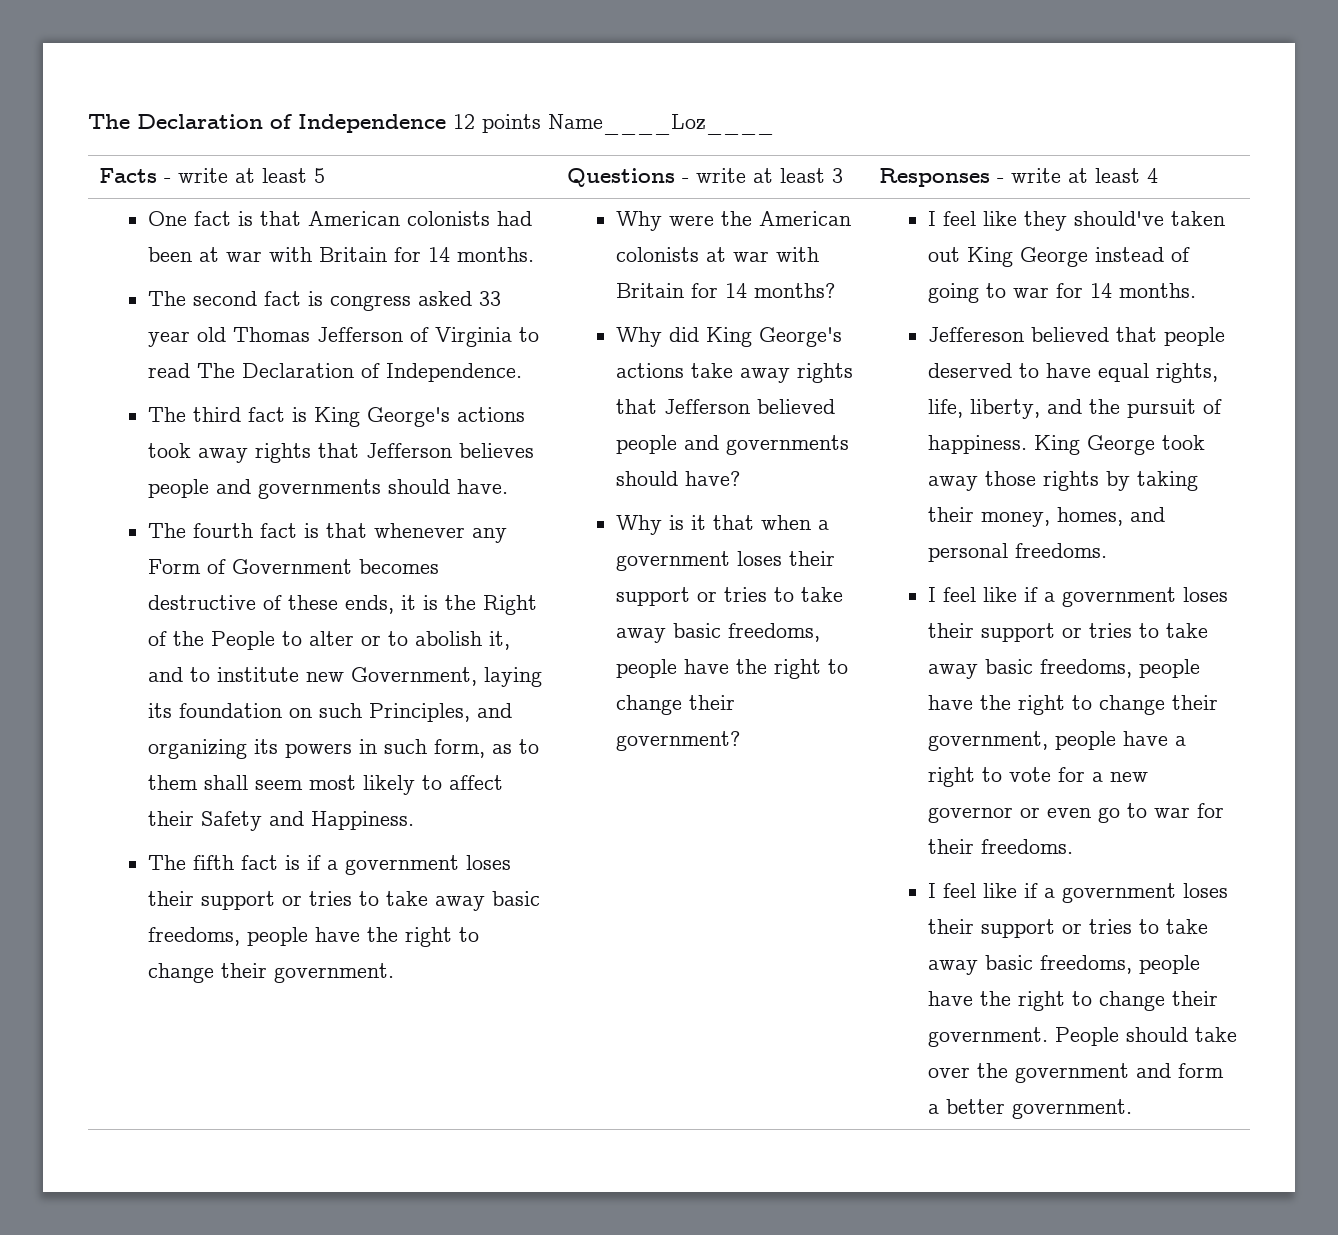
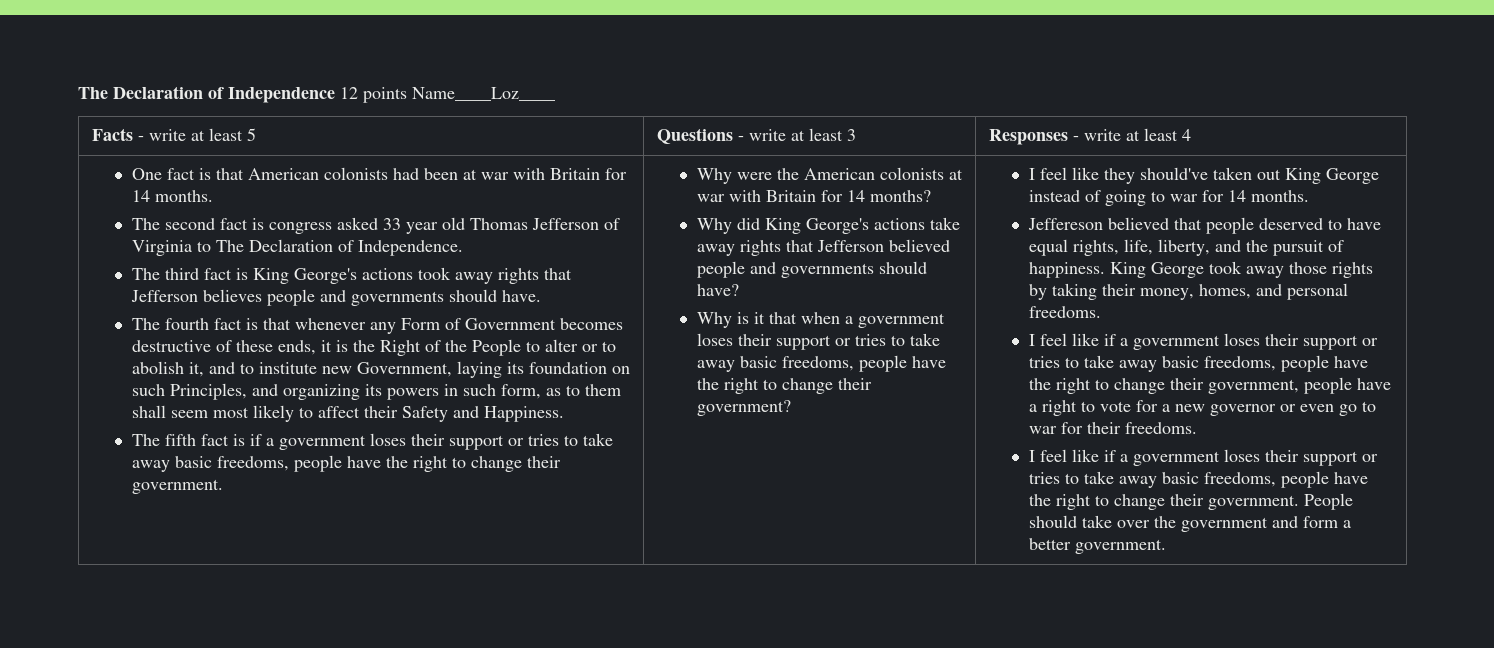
- The second fact is congress asked 33 year old Thomas Jefferson of Virginia to read The Declaration of Independence.
+ The second fact is congress asked 33 year old Thomas Jefferson of Virginia to The Declaration of Independence.

